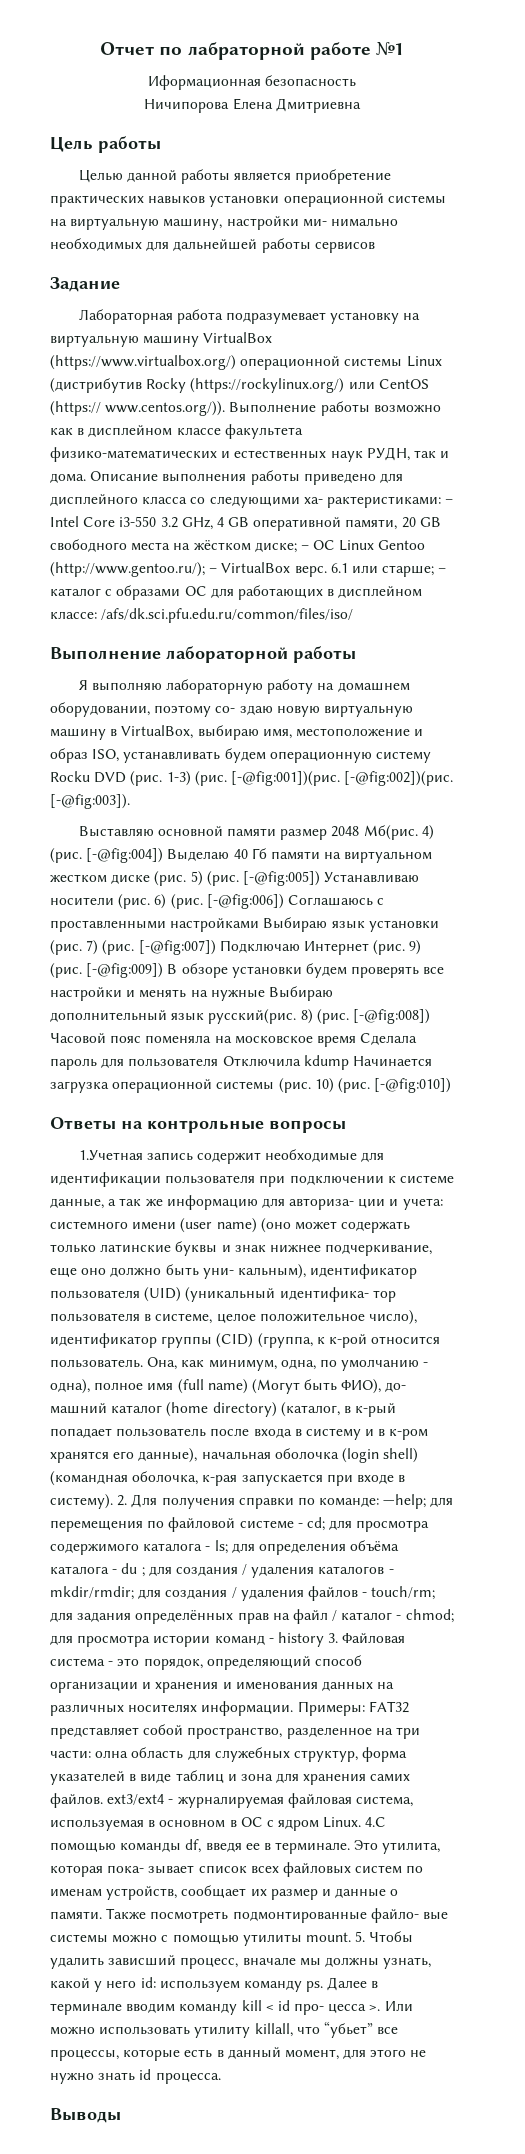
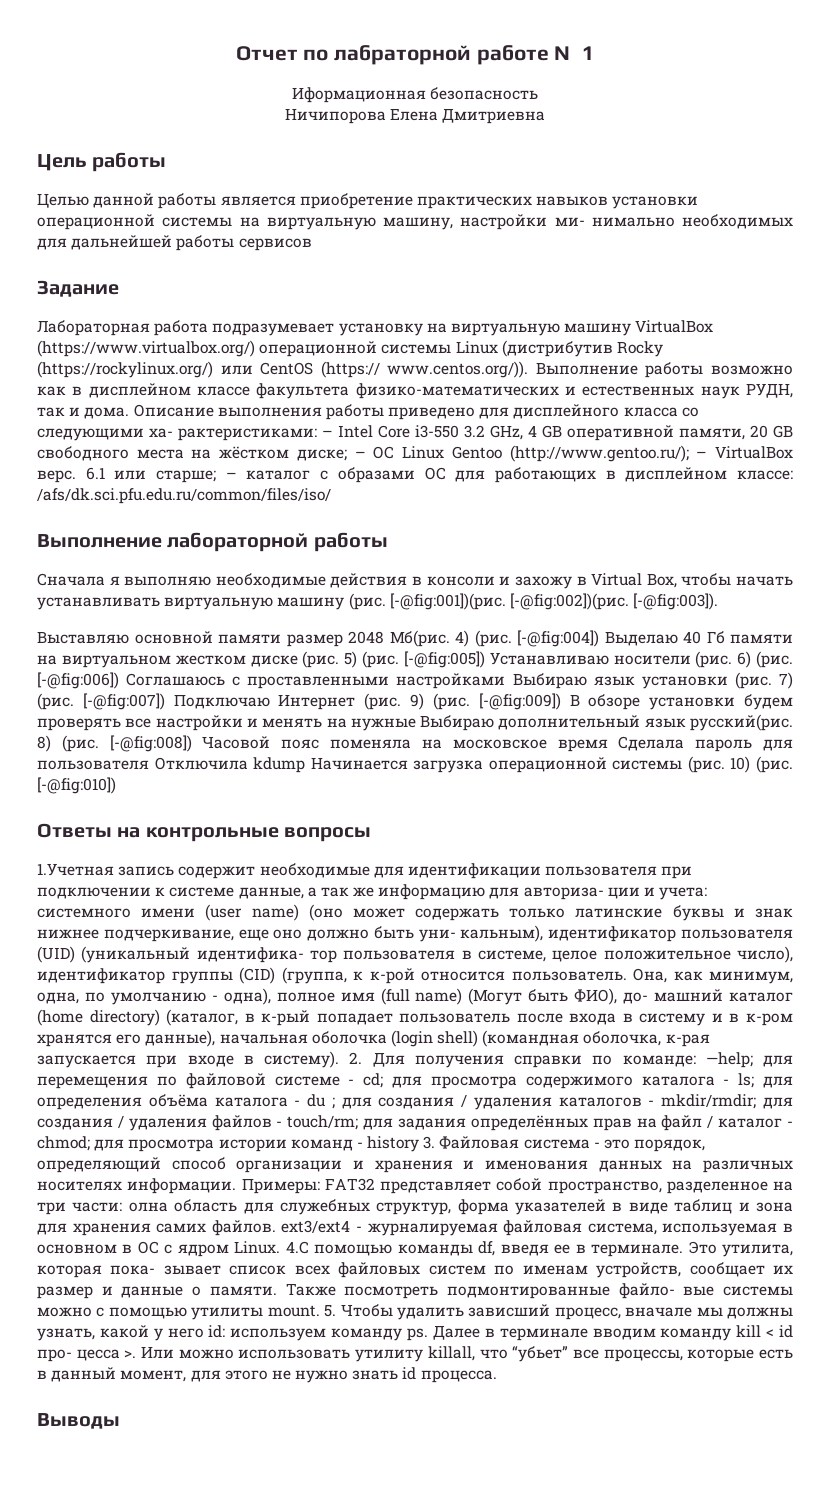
- Я выполняю лабораторную работу на домашнем оборудовании, поэтому со- здаю новую виртуальную машину в VirtualBox, выбираю имя, местоположение и образ ISO, устанавливать будем операционную систему Rocku DVD (рис. 1-3) (рис.
+ Сначала я выполняю необходимые действия в консоли и захожу в Virtual Box, чтобы начать устанавливать виртуальную машину (рис.

